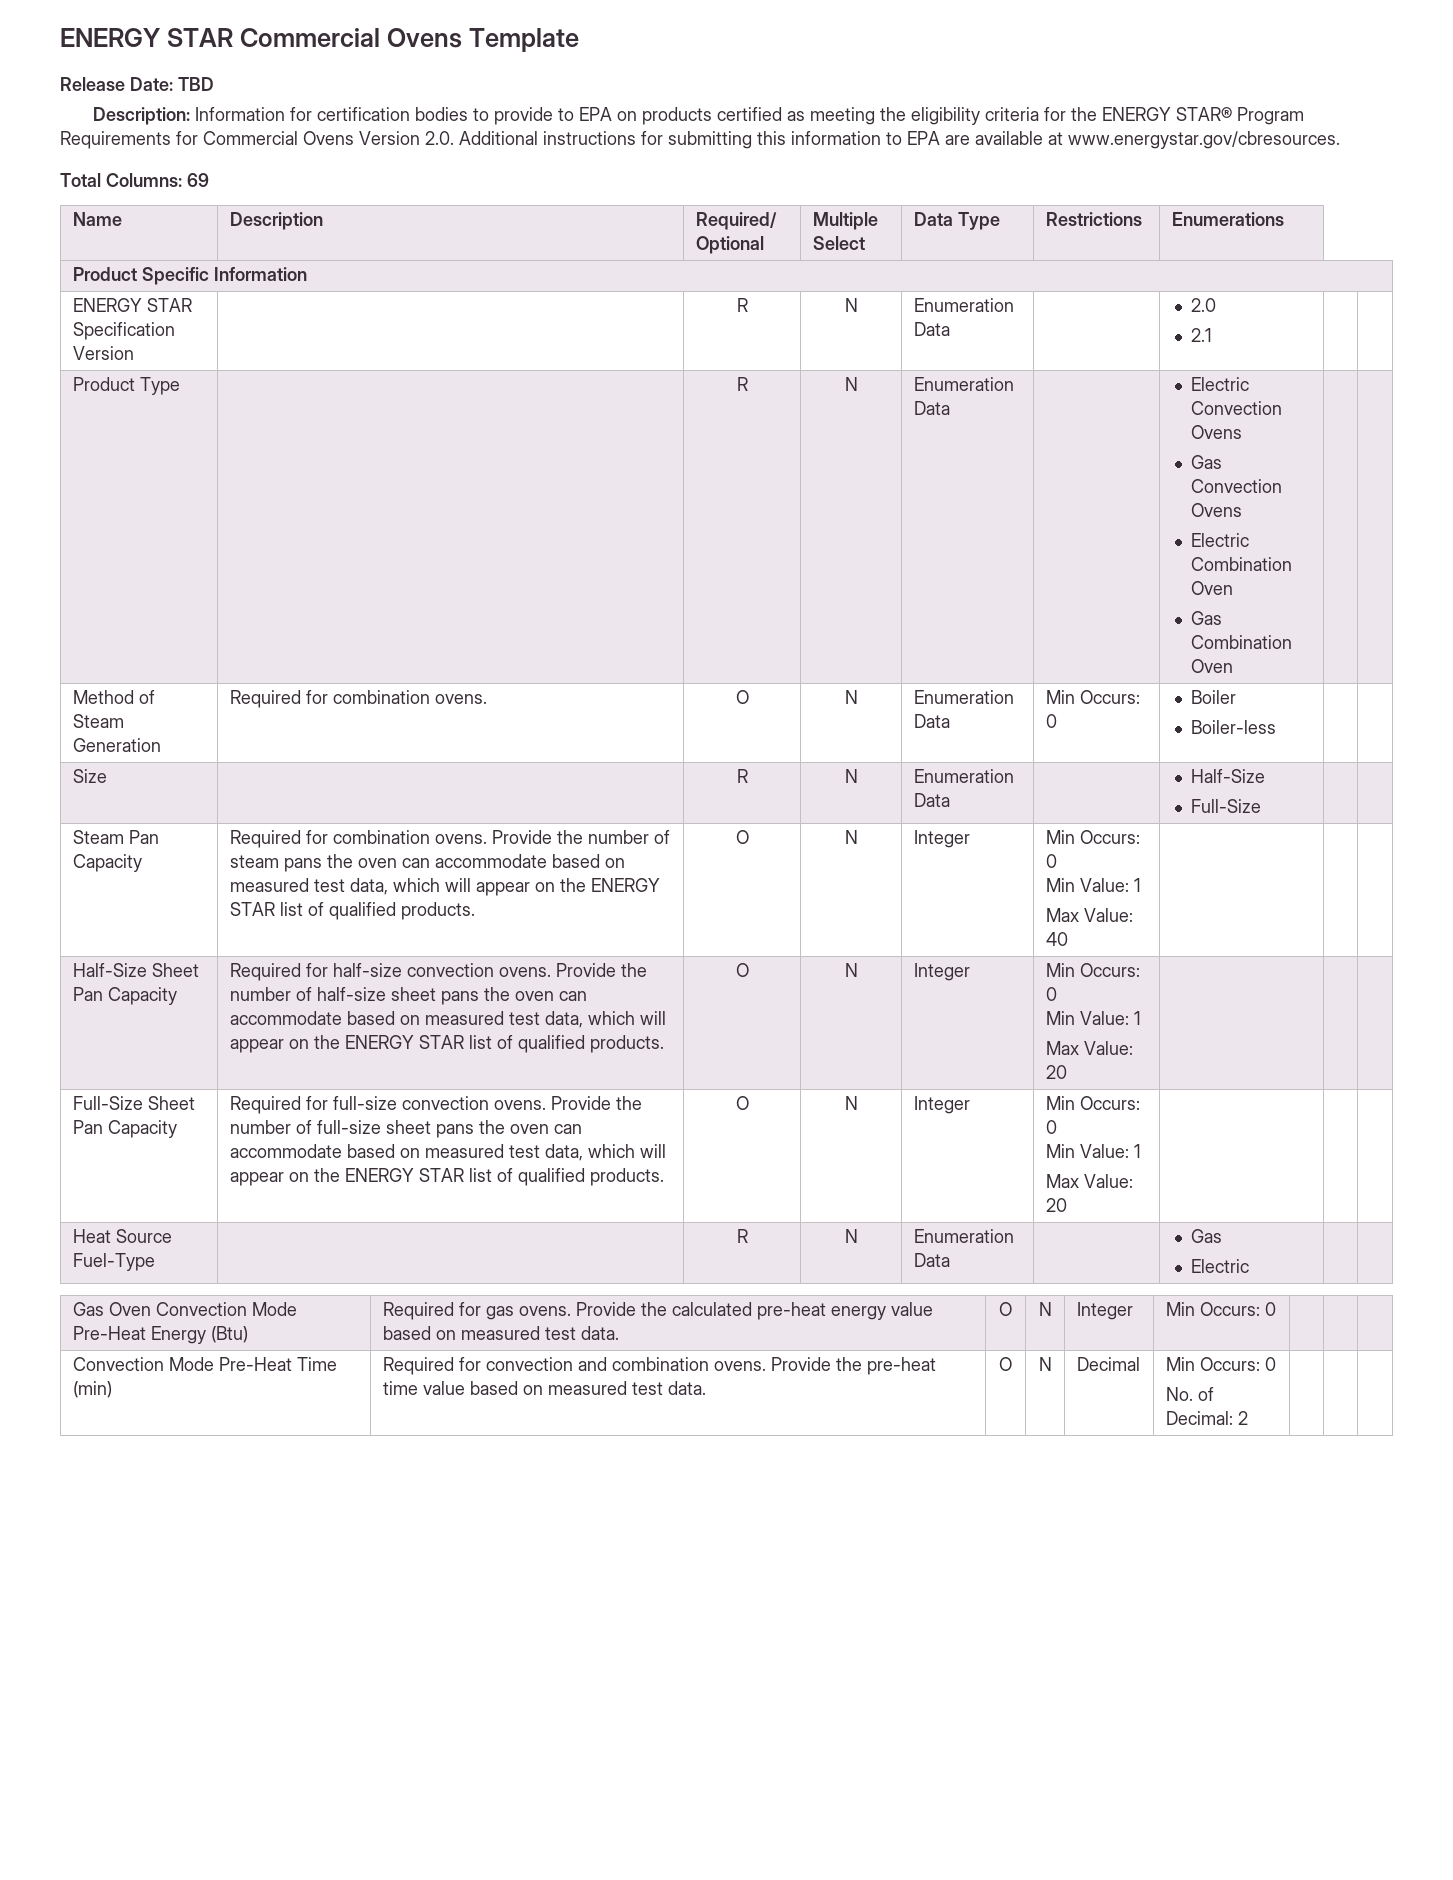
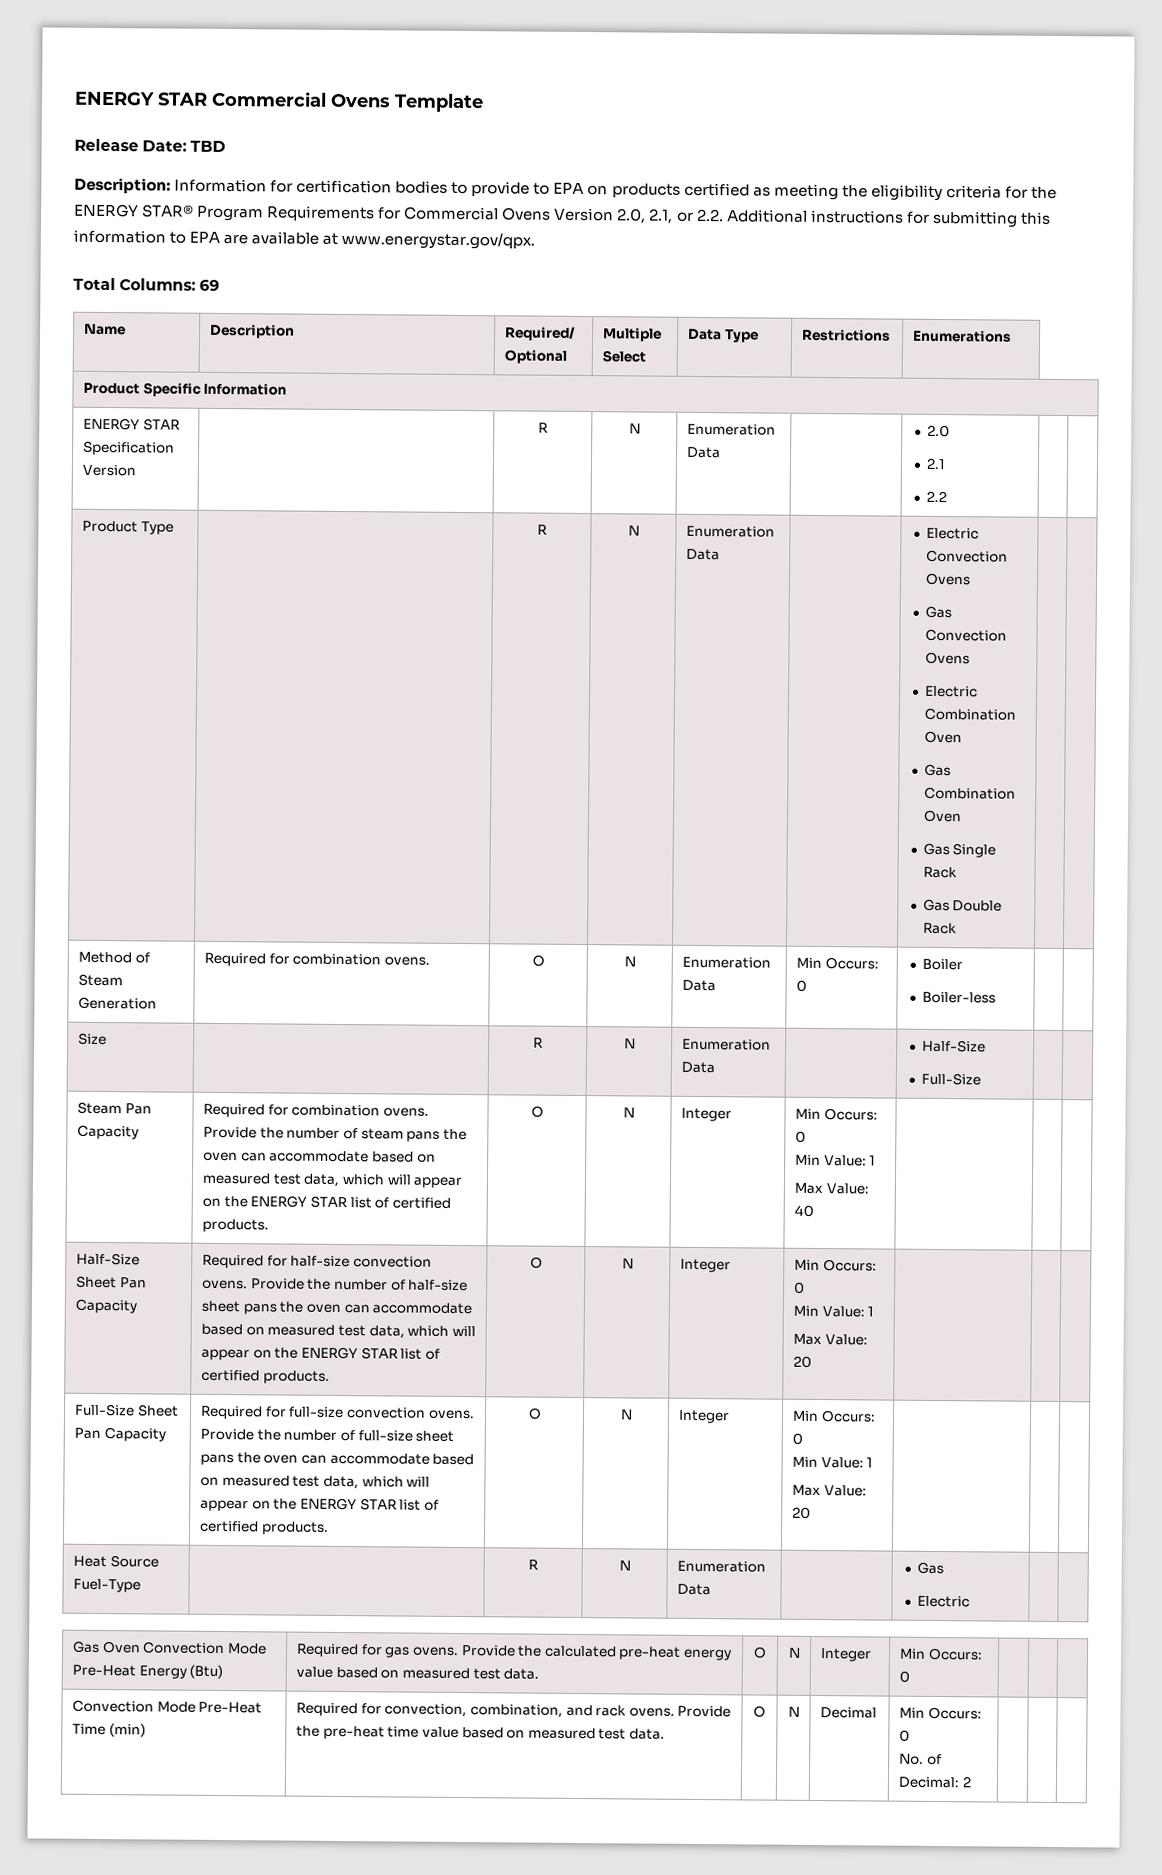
- Description: Information for certification bodies to provide to EPA on products certified as meeting the eligibility criteria for the ENERGY STAR® Program Requirements for Commercial Ovens Version 2.0. Additional instructions for submitting this information to EPA are available at www.energystar.gov/cbresources.
+ Description: Information for certification bodies to provide to EPA on products certified as meeting the eligibility criteria for the ENERGY STAR® Program Requirements for Commercial Ovens Version 2.0, 2.1, or 2.2. Additional instructions for submitting this information to EPA are available at www.energystar.gov/qpx.
  ENERGY STAR Specification Version | | R | N | Enumeration Data | | 2.0
- 2.1 | |
+ 2.1
+ 2.2 | |
  Product Type | | R | N | Enumeration Data | | Electric Convection Ovens
  Gas Convection Ovens
  Electric Combination Oven
- Gas Combination Oven | |
+ Gas Combination Oven
+ Gas Single Rack
+ Gas Double Rack | |
- Provide the number of steam pans the oven can accommodate based on measured test data, which will appear on the ENERGY STAR list of qualified products.
+ Provide the number of steam pans the oven can accommodate based on measured test data, which will appear on the ENERGY STAR list of certified products.
- Provide the number of half-size sheet pans the oven can accommodate based on measured test data, which will appear on the ENERGY STAR list of qualified products.
+ Provide the number of half-size sheet pans the oven can accommodate based on measured test data, which will appear on the ENERGY STAR list of certified products.
- Provide the number of full-size sheet pans the oven can accommodate based on measured test data, which will appear on the ENERGY STAR list of qualified products.
+ Provide the number of full-size sheet pans the oven can accommodate based on measured test data, which will appear on the ENERGY STAR list of certified products.
- Convection Mode Pre-Heat Time (min) | Required for convection and combination ovens. Provide the pre-heat time value based on measured test data. | O | N | Decimal | Min Occurs: 0
+ Convection Mode Pre-Heat Time (min) | Required for convection, combination, and rack ovens. Provide the pre-heat time value based on measured test data. | O | N | Decimal | Min Occurs: 0

